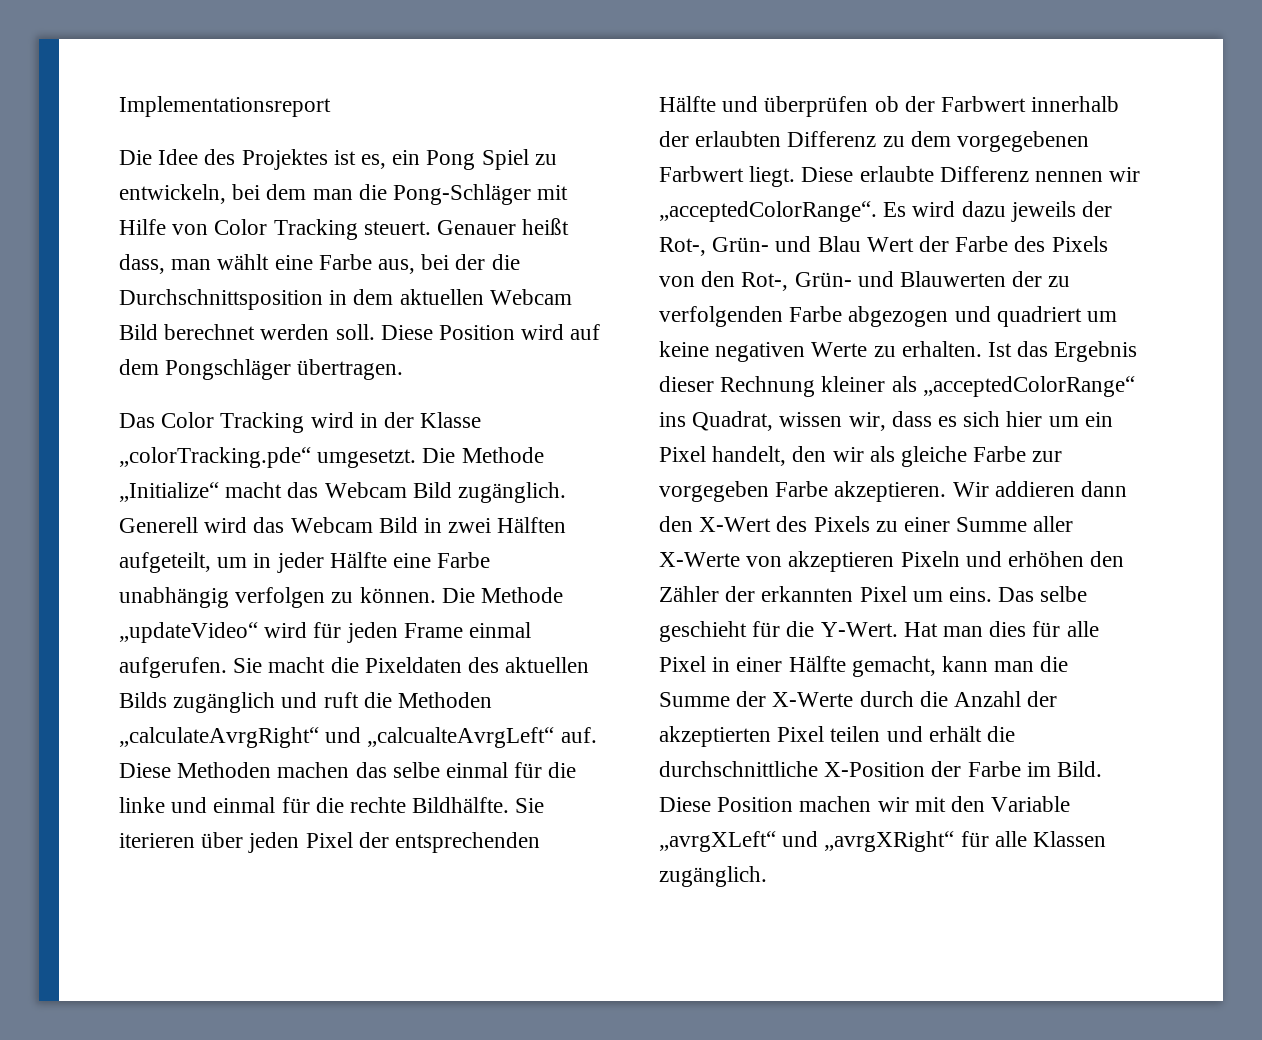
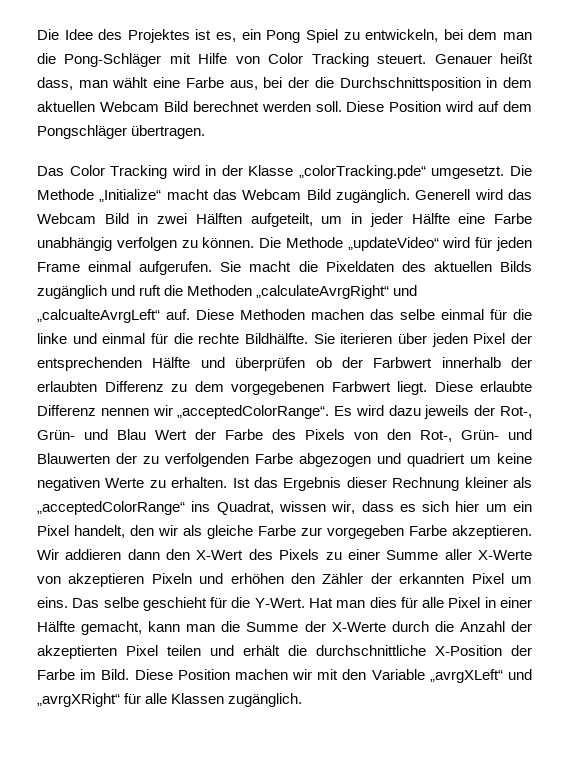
- Implementationsreport

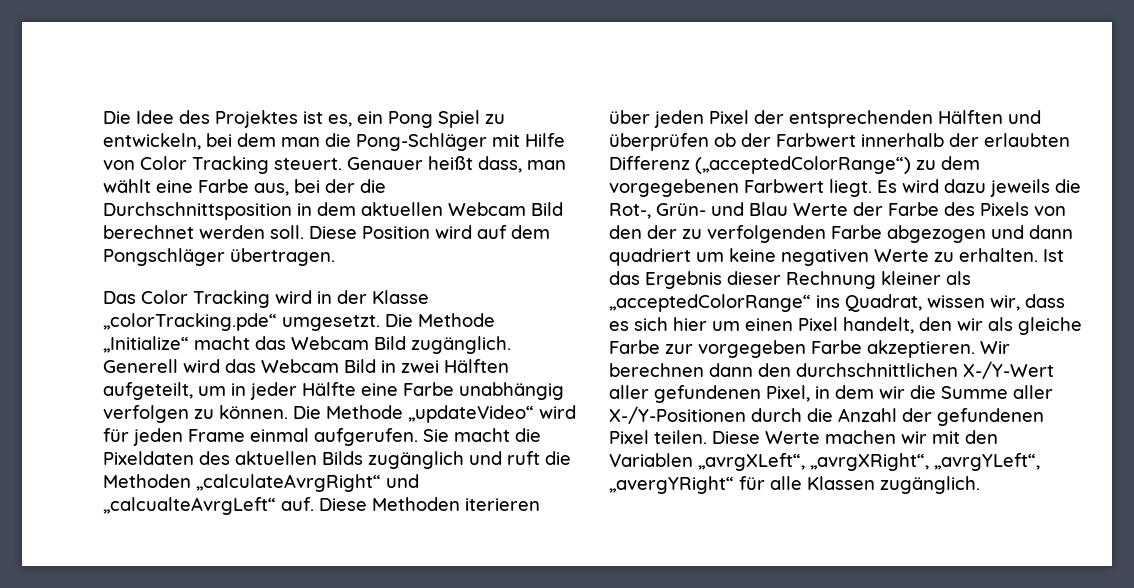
- Diese Methoden machen das selbe einmal für die linke und einmal für die rechte Bildhälfte. Sie iterieren über jeden Pixel der entsprechenden Hälfte und überprüfen ob der Farbwert innerhalb der erlaubten Differenz zu dem vorgegebenen Farbwert liegt.
+ Diese Methoden iterieren über jeden Pixel der entsprechenden Hälften und überprüfen ob der Farbwert innerhalb der erlaubten Differenz („acceptedColorRange“) zu dem vorgegebenen Farbwert liegt.
- Diese erlaubte Differenz nennen wir „acceptedColorRange“.
- Es wird dazu jeweils der Rot-, Grün- und Blau Wert der Farbe des Pixels von den Rot-, Grün- und Blauwerten der zu verfolgenden Farbe abgezogen und quadriert um keine negativen Werte zu erhalten.
+ Es wird dazu jeweils die Rot-, Grün- und Blau Werte der Farbe des Pixels von den der zu verfolgenden Farbe abgezogen und dann quadriert um keine negativen Werte zu erhalten.
- Ist das Ergebnis dieser Rechnung kleiner als „acceptedColorRange“ ins Quadrat, wissen wir, dass es sich hier um ein Pixel handelt, den wir als gleiche Farbe zur vorgegeben Farbe akzeptieren.
+ Ist das Ergebnis dieser Rechnung kleiner als „acceptedColorRange“ ins Quadrat, wissen wir, dass es sich hier um einen Pixel handelt, den wir als gleiche Farbe zur vorgegeben Farbe akzeptieren.
- Wir addieren dann den X-Wert des Pixels zu einer Summe aller X-Werte von akzeptieren Pixeln und erhöhen den Zähler der erkannten Pixel um eins. Das selbe geschieht für die Y-Wert. Hat man dies für alle Pixel in einer Hälfte gemacht, kann man die Summe der X-Werte durch die Anzahl der akzeptierten Pixel teilen und erhält die durchschnittliche X-Position der Farbe im Bild. Diese Position machen wir mit den Variable „avrgXLeft“ und „avrgXRight“ für alle Klassen zugänglich.
+ Wir berechnen dann den durchschnittlichen X-/Y-Wert aller gefundenen Pixel, in dem wir die Summe aller X-/Y-Positionen durch die Anzahl der gefundenen Pixel teilen. Diese Werte machen wir mit den Variablen „avrgXLeft“, „avrgXRight“, „avrgYLeft“, „avergYRight“ für alle Klassen zugänglich.

